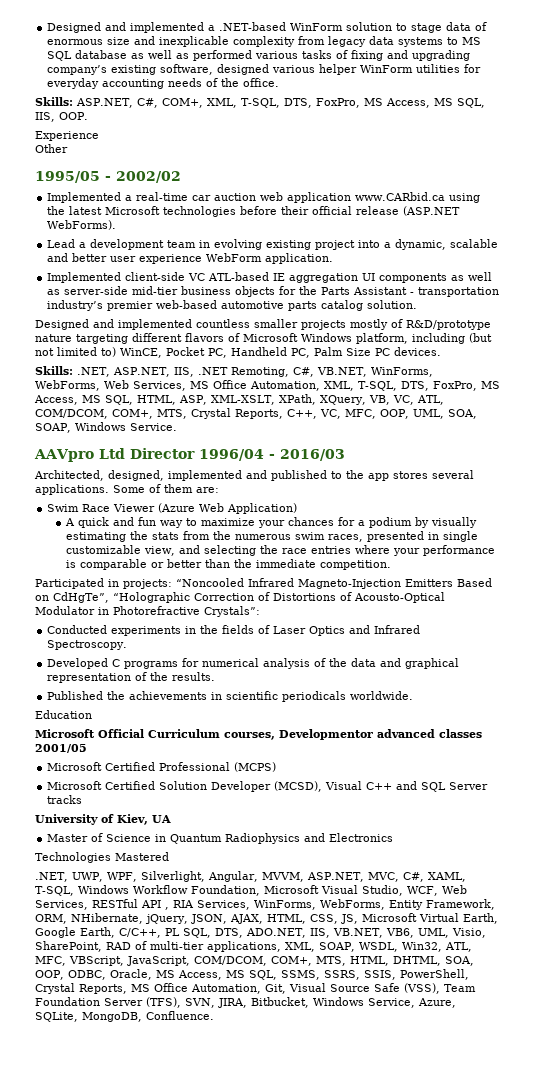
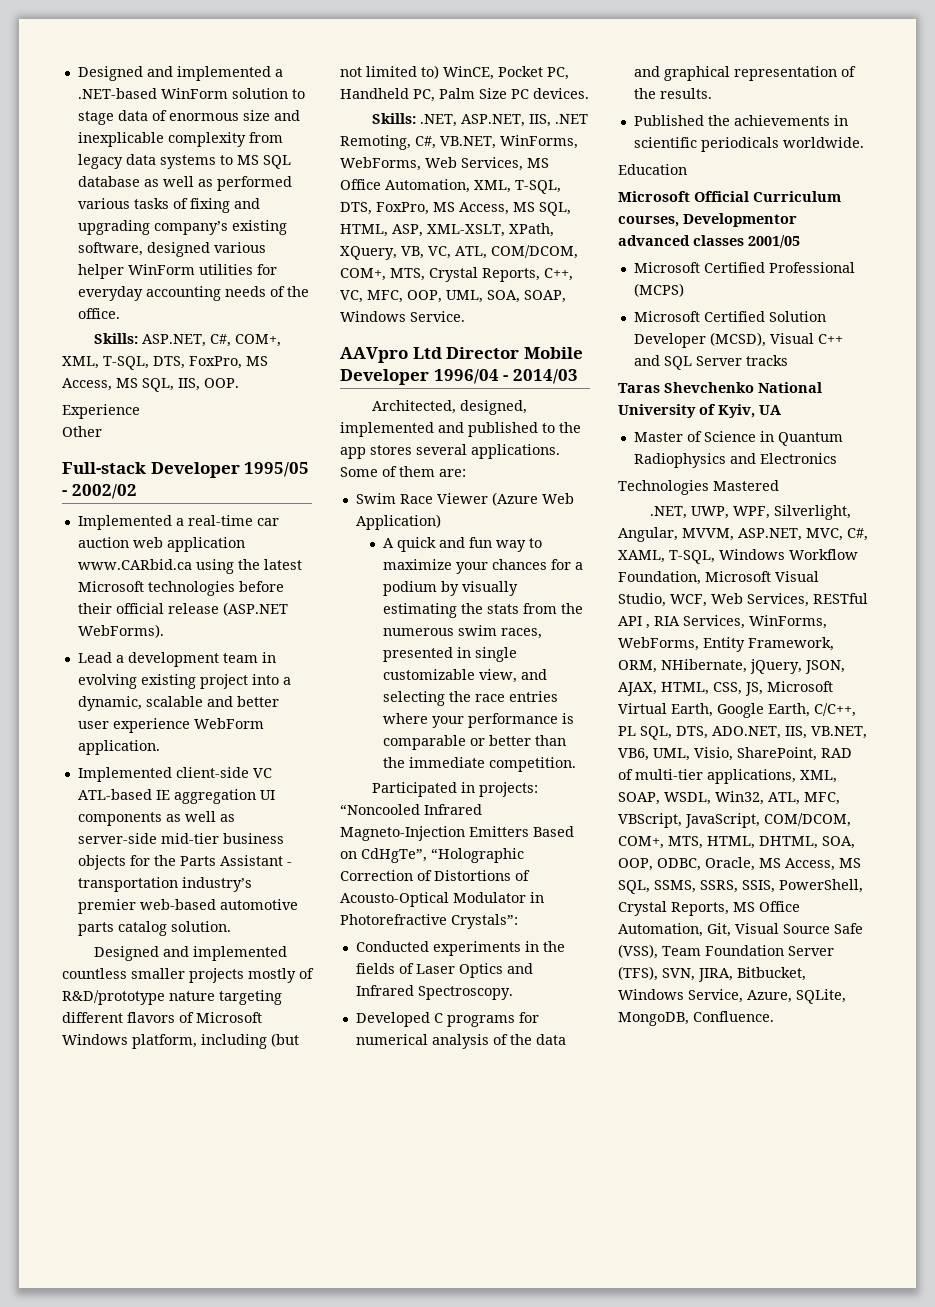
- 1995/05 - 2002/02
+ Full-stack Developer 1995/05 - 2002/02
- AAVpro Ltd Director 1996/04 - 2016/03
+ AAVpro Ltd Director Mobile Developer 1996/04 - 2014/03
- University of Kiev, UA
+ Taras Shevchenko National University of Kyiv, UA

